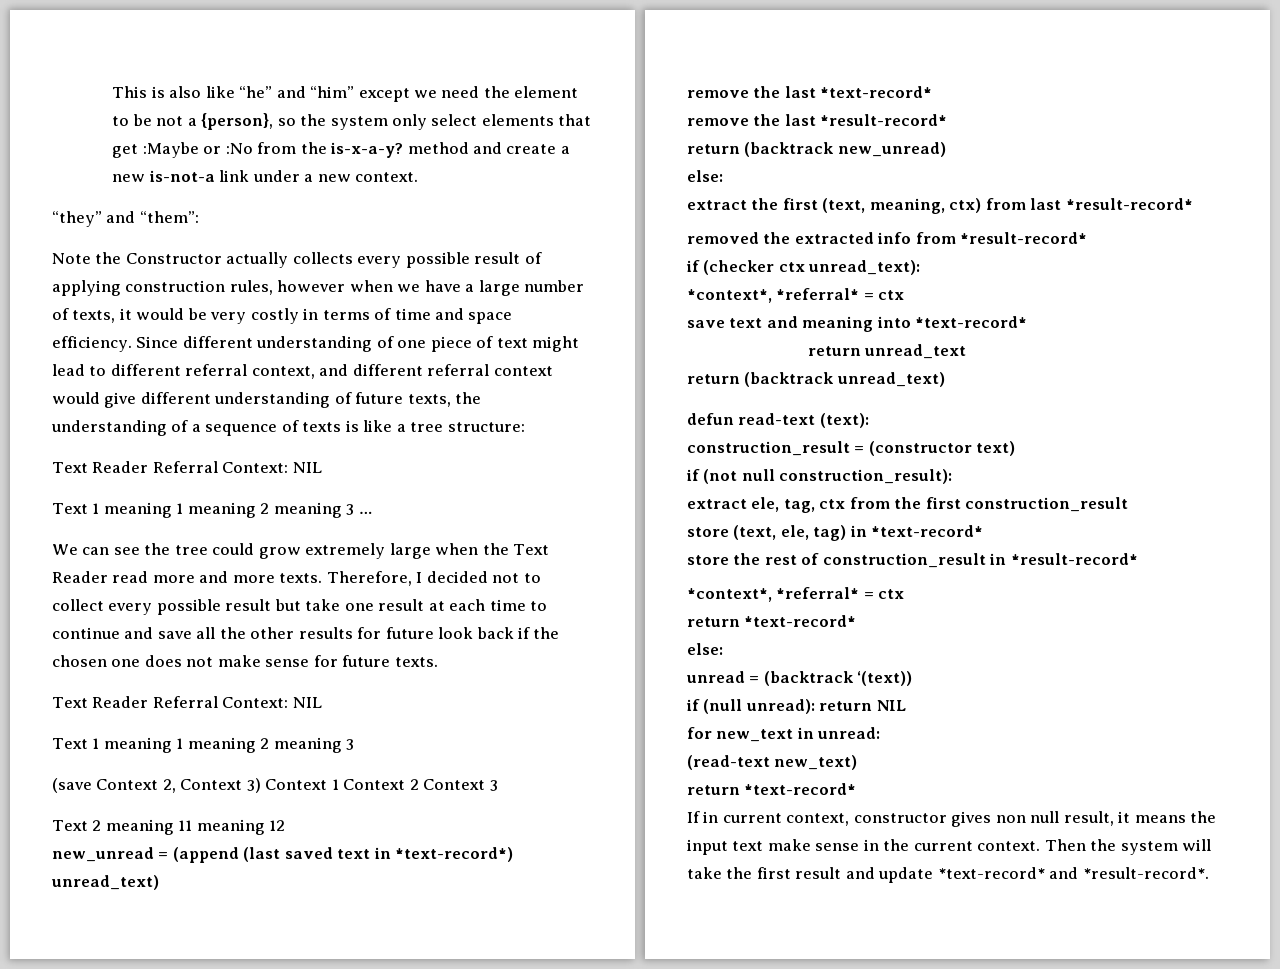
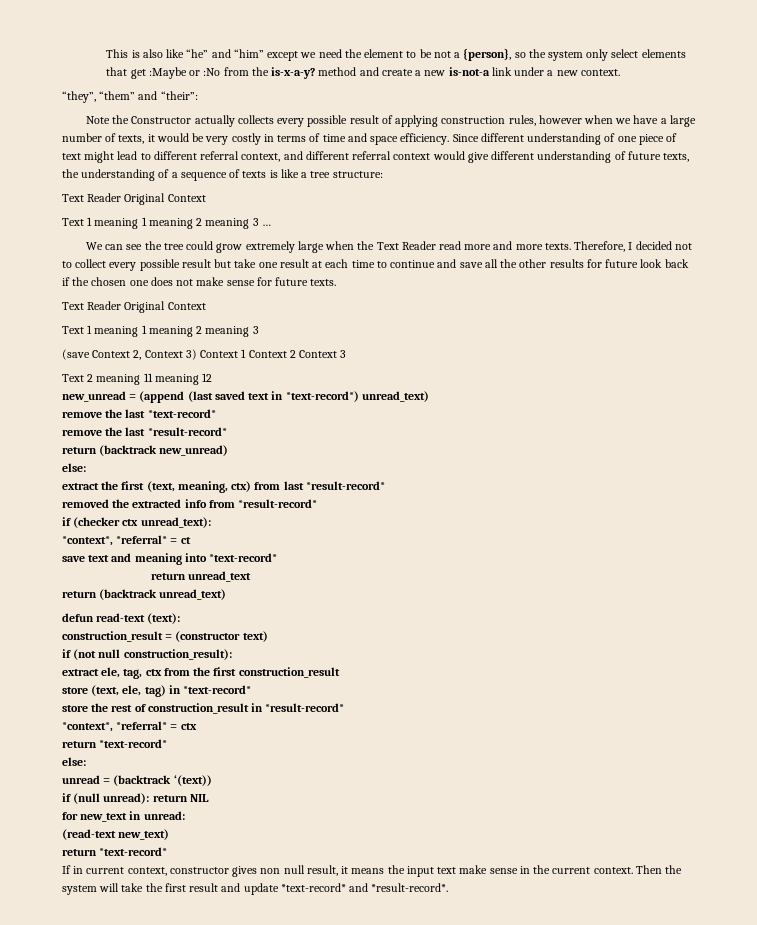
- “they” and “them”:
+ “they”, “them” and “their”:
  Since different understanding of one piece of text might lead to different referral context, and different referral context would give different understanding of future texts, the understanding of a sequence of texts is like a tree structure:
- Text Reader Referral Context: NIL
+ Text Reader Original Context
  Therefore, I decided not to collect every possible result but take one result at each time to continue and save all the other results for future look back if the chosen one does not make sense for future texts.
- Text Reader Referral Context: NIL
+ Text Reader Original Context
  if (checker ctx unread_text):
- *context*, *referral* = ctx
+ *context*, *referral* = ct

